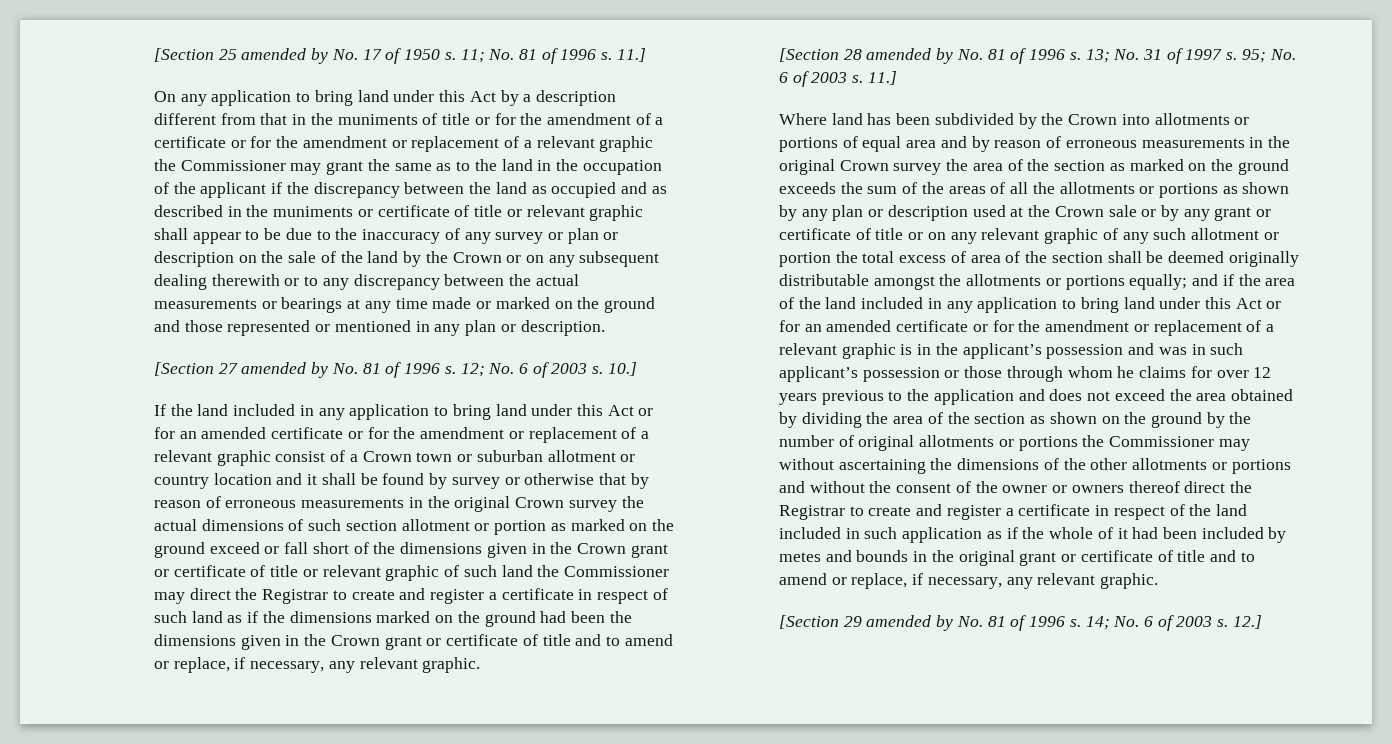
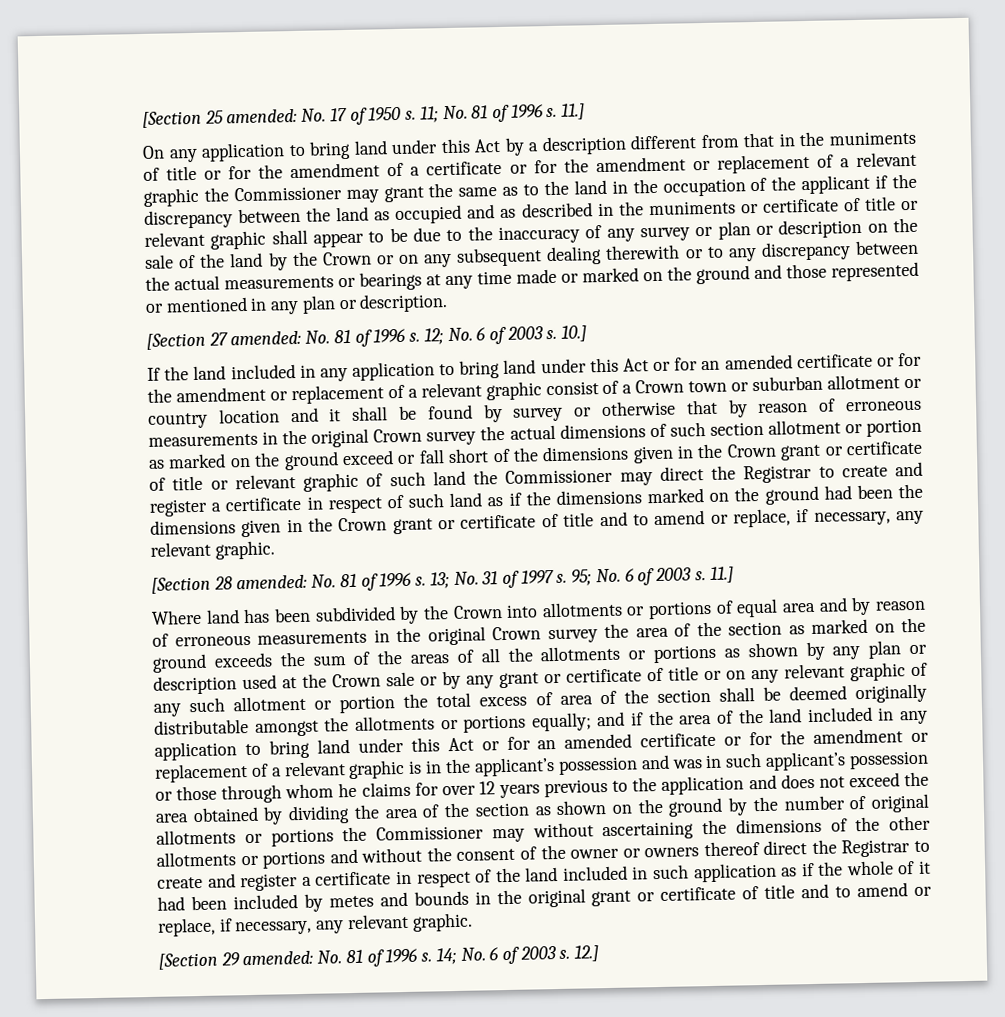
- [Section 25 amended by No. 17 of 1950 s.
+ [Section 25 amended: No. 17 of 1950 s.
- [Section 27 amended by No. 81 of 1996 s.
+ [Section 27 amended: No. 81 of 1996 s.
- [Section 28 amended by No. 81 of 1996 s.
+ [Section 28 amended: No. 81 of 1996 s.
- [Section 29 amended by No. 81 of 1996 s.
+ [Section 29 amended: No. 81 of 1996 s.

